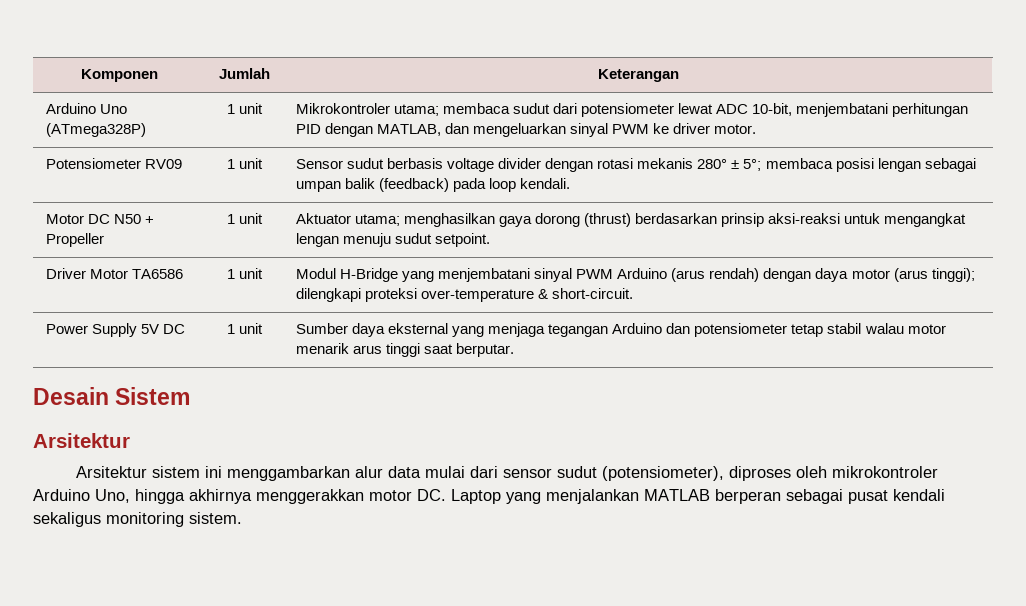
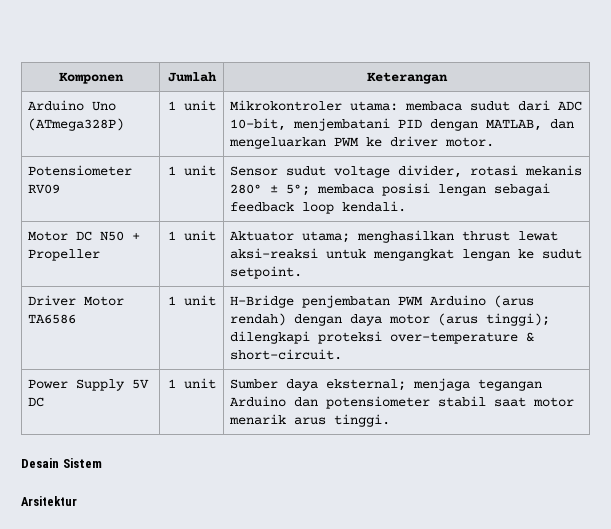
- Arduino Uno (ATmega328P) | 1 unit | Mikrokontroler utama; membaca sudut dari potensiometer lewat ADC 10-bit, menjembatani perhitungan PID dengan MATLAB, dan mengeluarkan sinyal PWM ke driver motor.
+ Arduino Uno (ATmega328P) | 1 unit | Mikrokontroler utama: membaca sudut dari ADC 10-bit, menjembatani PID dengan MATLAB, dan mengeluarkan PWM ke driver motor.
- Potensiometer RV09 | 1 unit | Sensor sudut berbasis voltage divider dengan rotasi mekanis 280° ± 5°; membaca posisi lengan sebagai umpan balik (feedback) pada loop kendali.
+ Potensiometer RV09 | 1 unit | Sensor sudut voltage divider, rotasi mekanis 280° ± 5°; membaca posisi lengan sebagai feedback loop kendali.
- Motor DC N50 + Propeller | 1 unit | Aktuator utama; menghasilkan gaya dorong (thrust) berdasarkan prinsip aksi-reaksi untuk mengangkat lengan menuju sudut setpoint.
+ Motor DC N50 + Propeller | 1 unit | Aktuator utama; menghasilkan thrust lewat aksi-reaksi untuk mengangkat lengan ke sudut setpoint.
- Driver Motor TA6586 | 1 unit | Modul H-Bridge yang menjembatani sinyal PWM Arduino (arus rendah) dengan daya motor (arus tinggi); dilengkapi proteksi over-temperature & short-circuit.
+ Driver Motor TA6586 | 1 unit | H-Bridge penjembatan PWM Arduino (arus rendah) dengan daya motor (arus tinggi); dilengkapi proteksi over-temperature & short-circuit.
- Power Supply 5V DC | 1 unit | Sumber daya eksternal yang menjaga tegangan Arduino dan potensiometer tetap stabil walau motor menarik arus tinggi saat berputar.
+ Power Supply 5V DC | 1 unit | Sumber daya eksternal; menjaga tegangan Arduino dan potensiometer stabil saat motor menarik arus tinggi.
  Desain Sistem
  Arsitektur
- Arsitektur sistem ini menggambarkan alur data mulai dari sensor sudut (potensiometer), diproses oleh mikrokontroler Arduino Uno, hingga akhirnya menggerakkan motor DC. Laptop yang menjalankan MATLAB berperan sebagai pusat kendali sekaligus monitoring sistem.

